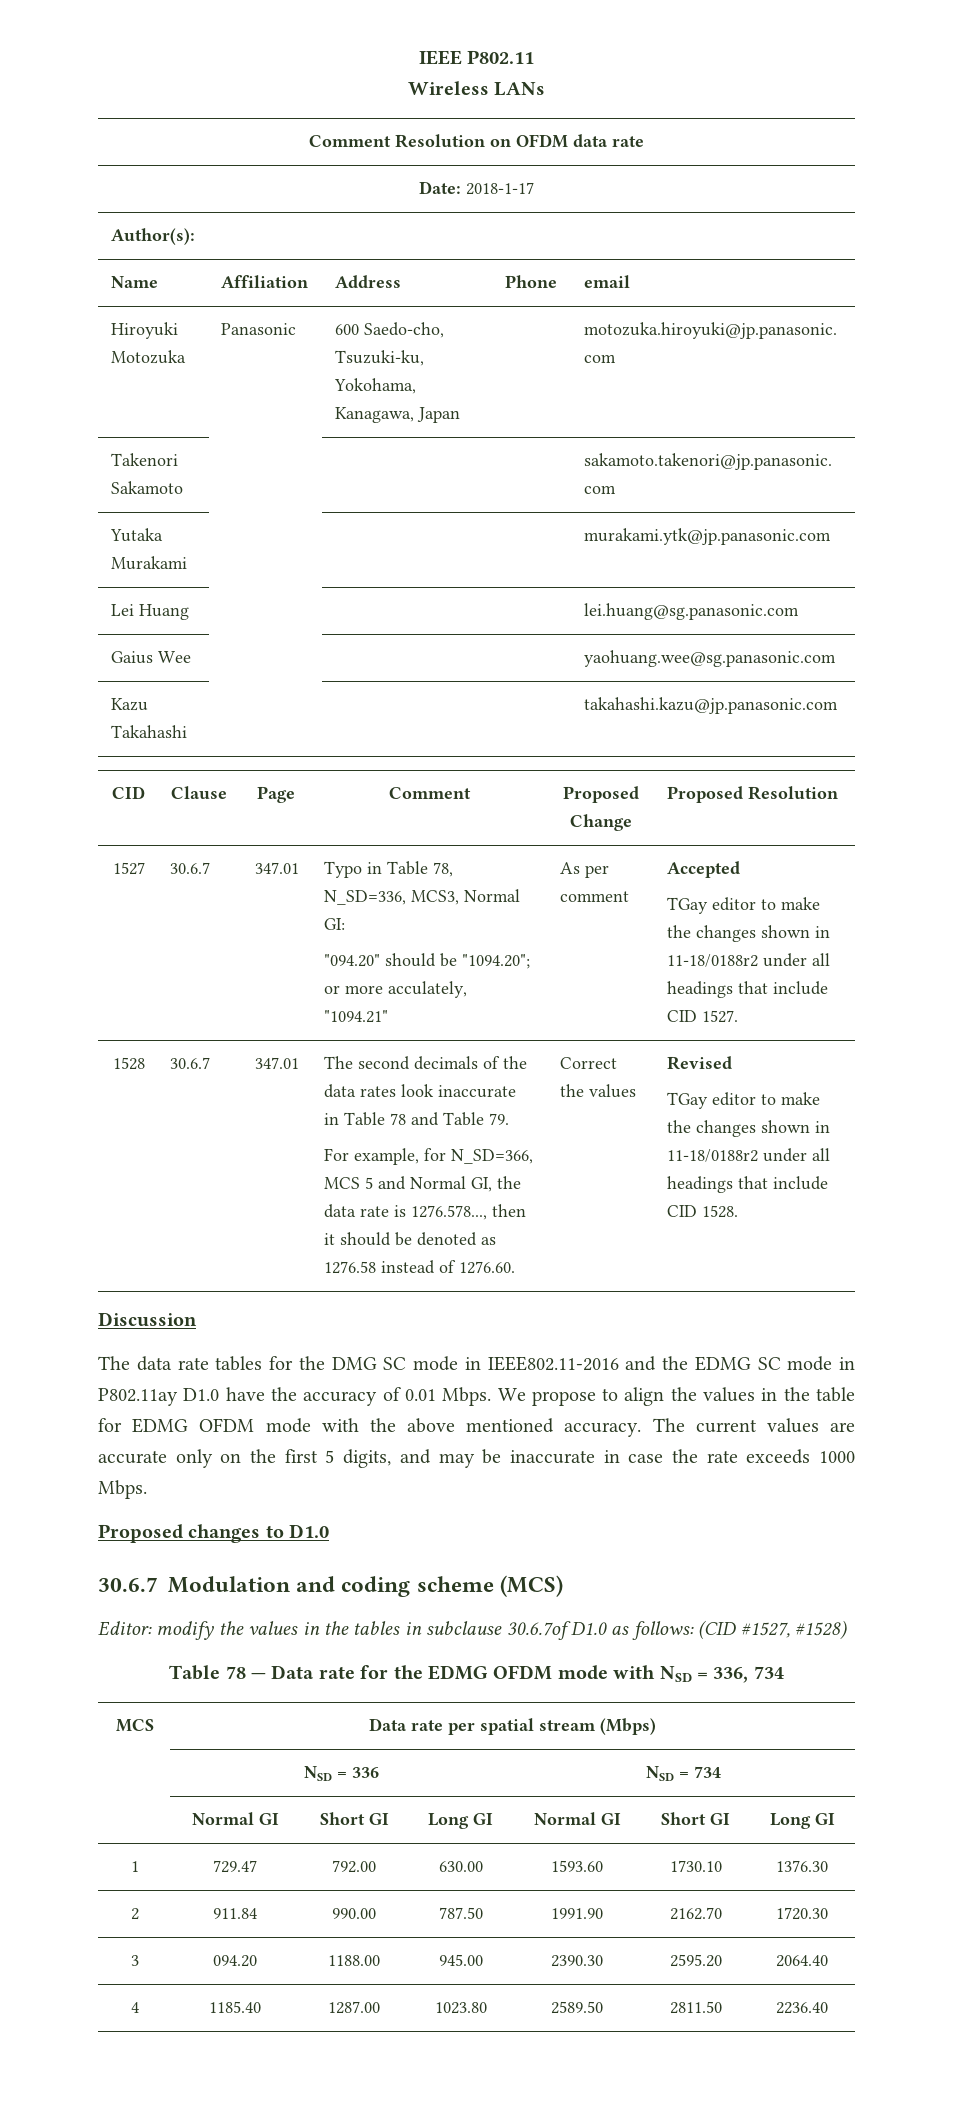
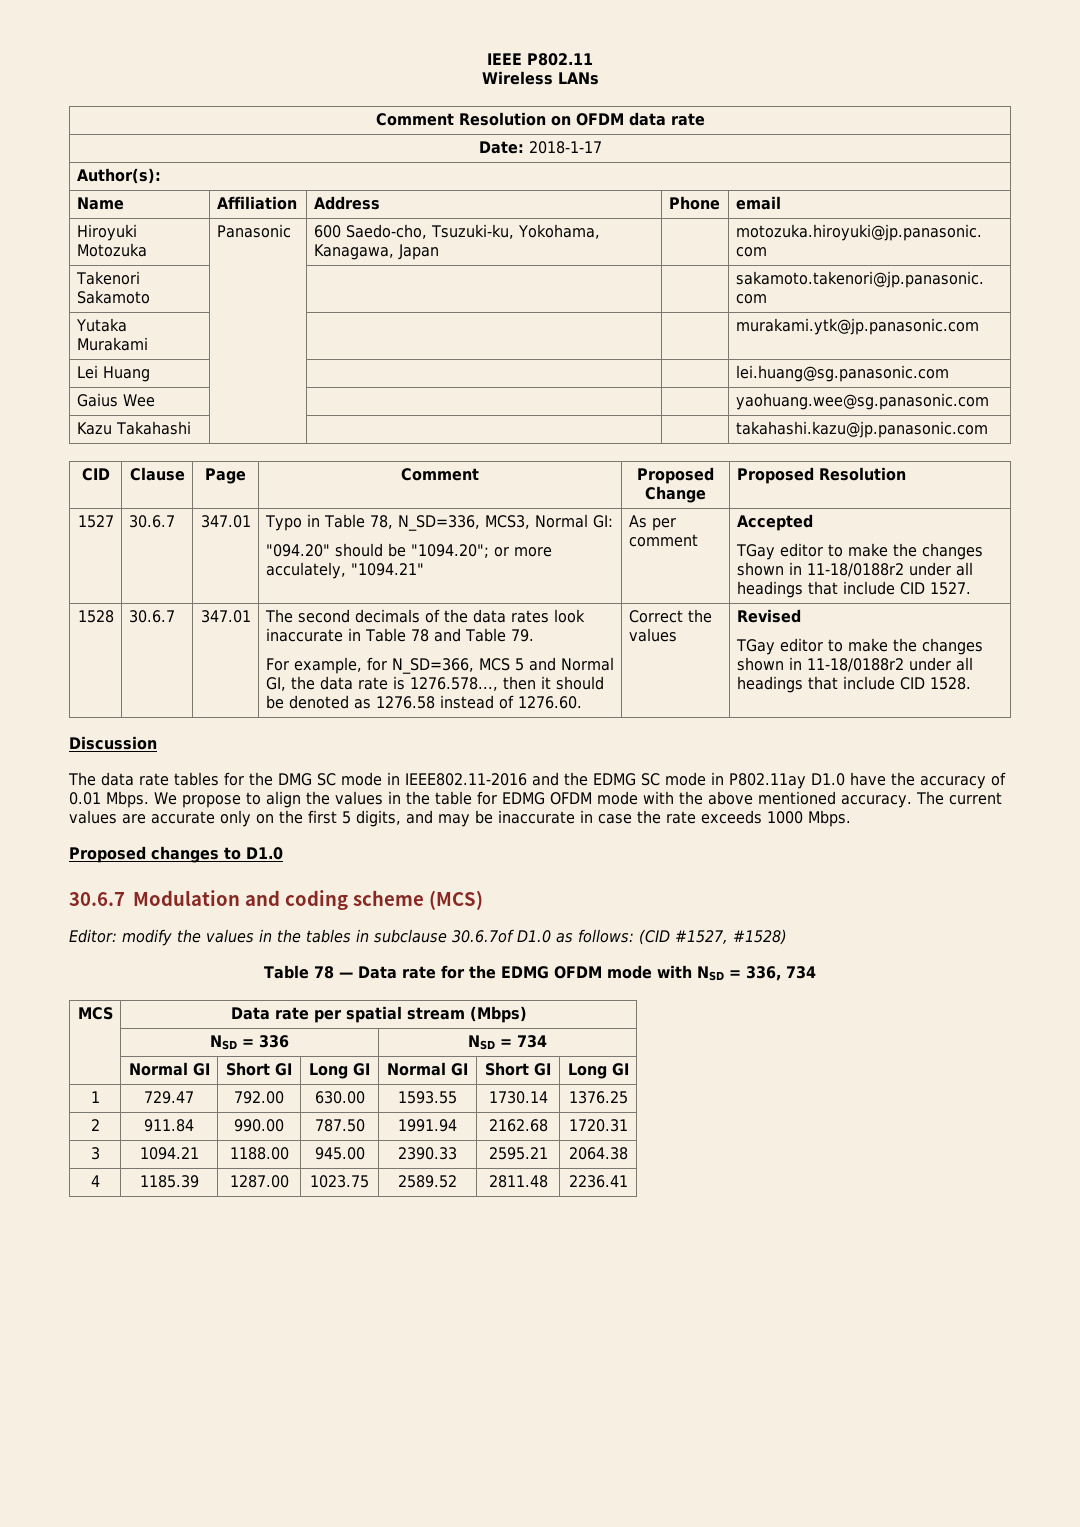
- 1 | 729.47 | 792.00 | 630.00 | 1593.60 | 1730.10 | 1376.30
+ 1 | 729.47 | 792.00 | 630.00 | 1593.55 | 1730.14 | 1376.25
- 2 | 911.84 | 990.00 | 787.50 | 1991.90 | 2162.70 | 1720.30
+ 2 | 911.84 | 990.00 | 787.50 | 1991.94 | 2162.68 | 1720.31
- 3 | 094.20 | 1188.00 | 945.00 | 2390.30 | 2595.20 | 2064.40
+ 3 | 1094.21 | 1188.00 | 945.00 | 2390.33 | 2595.21 | 2064.38
- 4 | 1185.40 | 1287.00 | 1023.80 | 2589.50 | 2811.50 | 2236.40
+ 4 | 1185.39 | 1287.00 | 1023.75 | 2589.52 | 2811.48 | 2236.41

